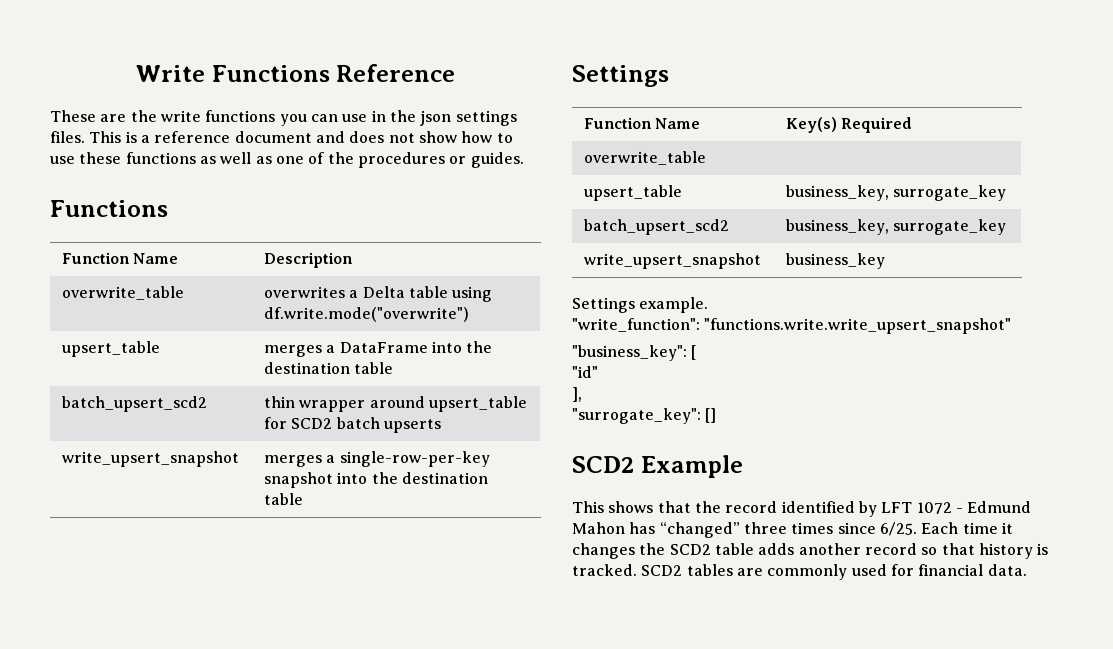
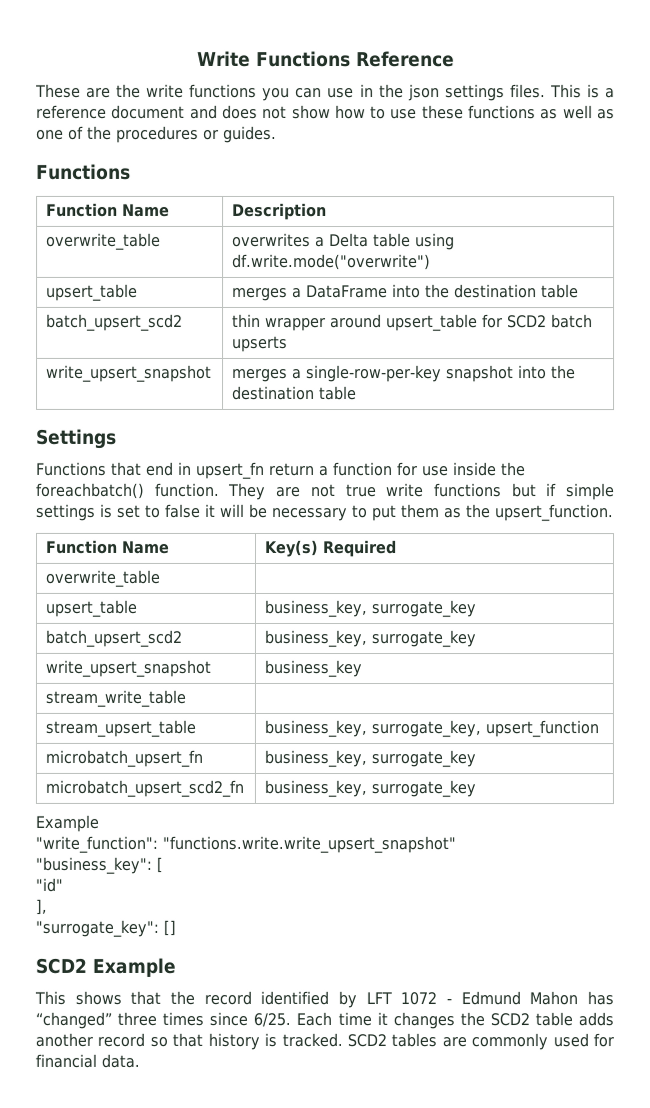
+ Functions that end in upsert_fn return a function for use inside the foreachbatch() function. They are not true write functions but if simple settings is set to false it will be necessary to put them as the upsert_function.
- Settings example.
+ stream_write_table |
+ stream_upsert_table | business_key, surrogate_key, upsert_function
+ microbatch_upsert_fn | business_key, surrogate_key
+ microbatch_upsert_scd2_fn | business_key, surrogate_key
+ Example

